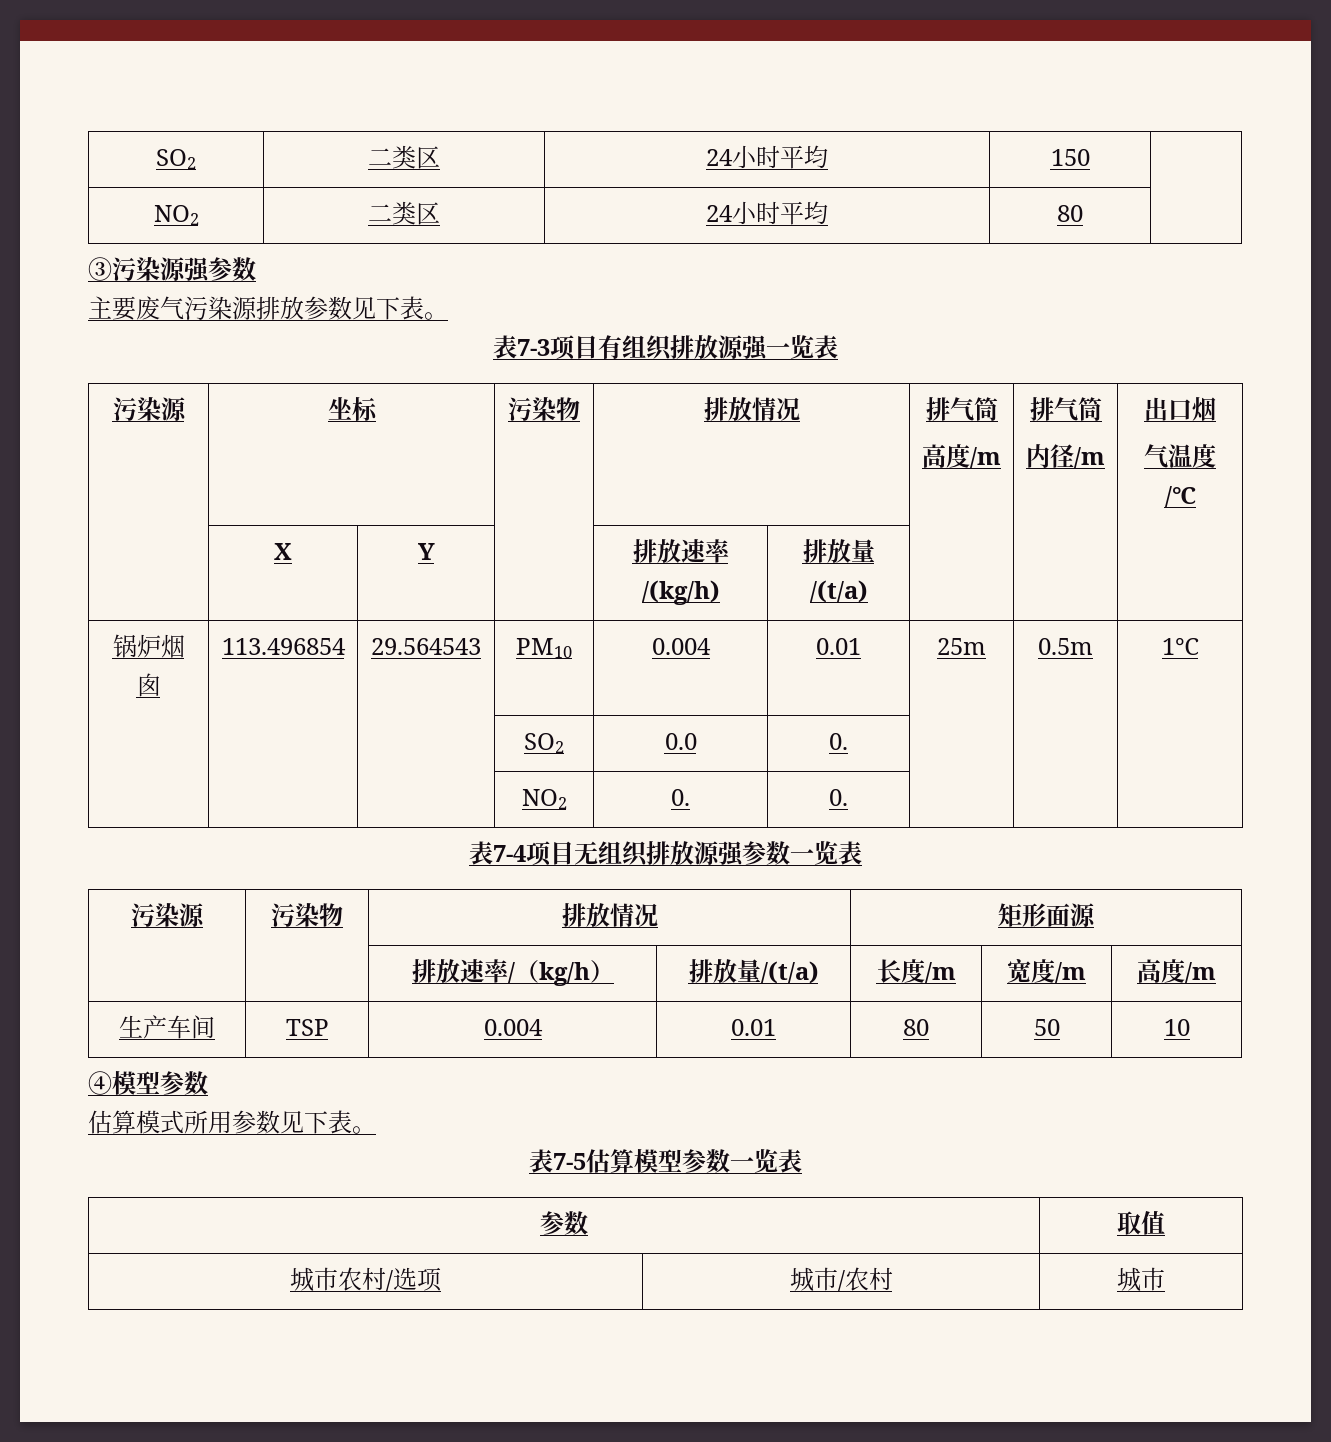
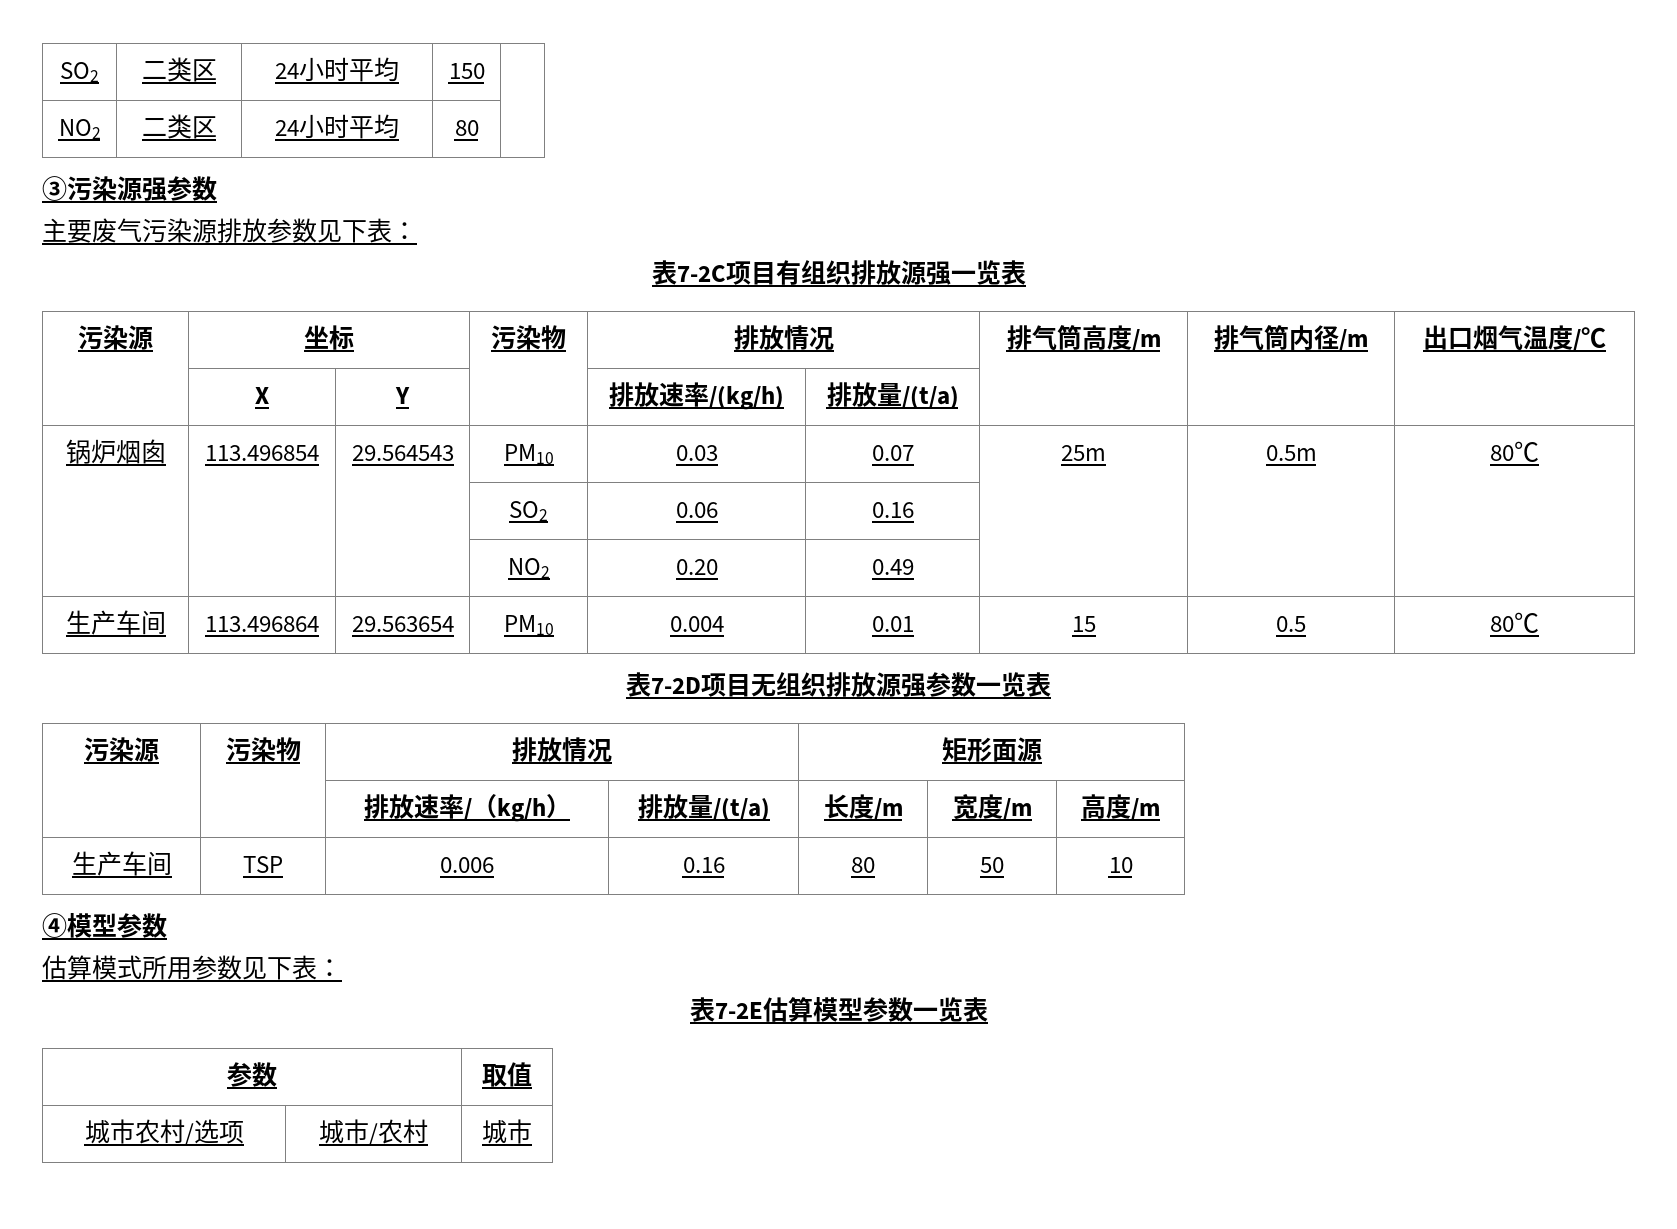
- 主要废气污染源排放参数见下表。
- 表7-3项目有组织排放源强一览表
+ 主要废气污染源排放参数见下表：
+ 表7-2C项目有组织排放源强一览表
- 污染源 | 坐标 | 污染物 | 排放情况 | 排气筒
- 高度/m | 排气筒
- 内径/m | 出口烟
- 气温度/℃
+ 污染源 | 坐标 | 污染物 | 排放情况 | 排气筒高度/m | 排气筒内径/m | 出口烟气温度/℃
- 锅炉烟囱 | 113.496854 | 29.564543 | PM10 | 0.004 | 0.01 | 25m | 0.5m | 1℃
- | | | SO2 | 0.0 | 0. | | |
- | | | NO2 | 0. | 0. | | |
- 表7-4项目无组织排放源强参数一览表
+ 锅炉烟囱 | 113.496854 | 29.564543 | PM10 | 0.03 | 0.07 | 25m | 0.5m | 80℃
+ | | | SO2 | 0.06 | 0.16 | | |
+ | | | NO2 | 0.20 | 0.49 | | |
+ 生产车间 | 113.496864 | 29.563654 | PM10 | 0.004 | 0.01 | 15 | 0.5 | 80℃
+ 表7-2D项目无组织排放源强参数一览表
- 生产车间 | TSP | 0.004 | 0.01 | 80 | 50 | 10
+ 生产车间 | TSP | 0.006 | 0.16 | 80 | 50 | 10
- 估算模式所用参数见下表。
- 表7-5估算模型参数一览表
+ 估算模式所用参数见下表：
+ 表7-2E估算模型参数一览表

